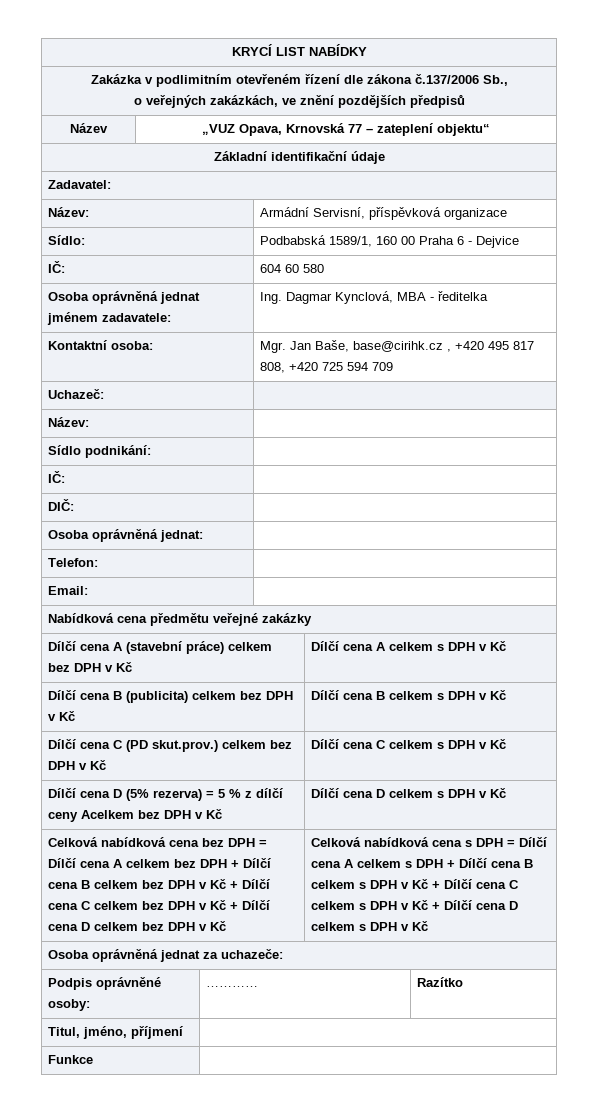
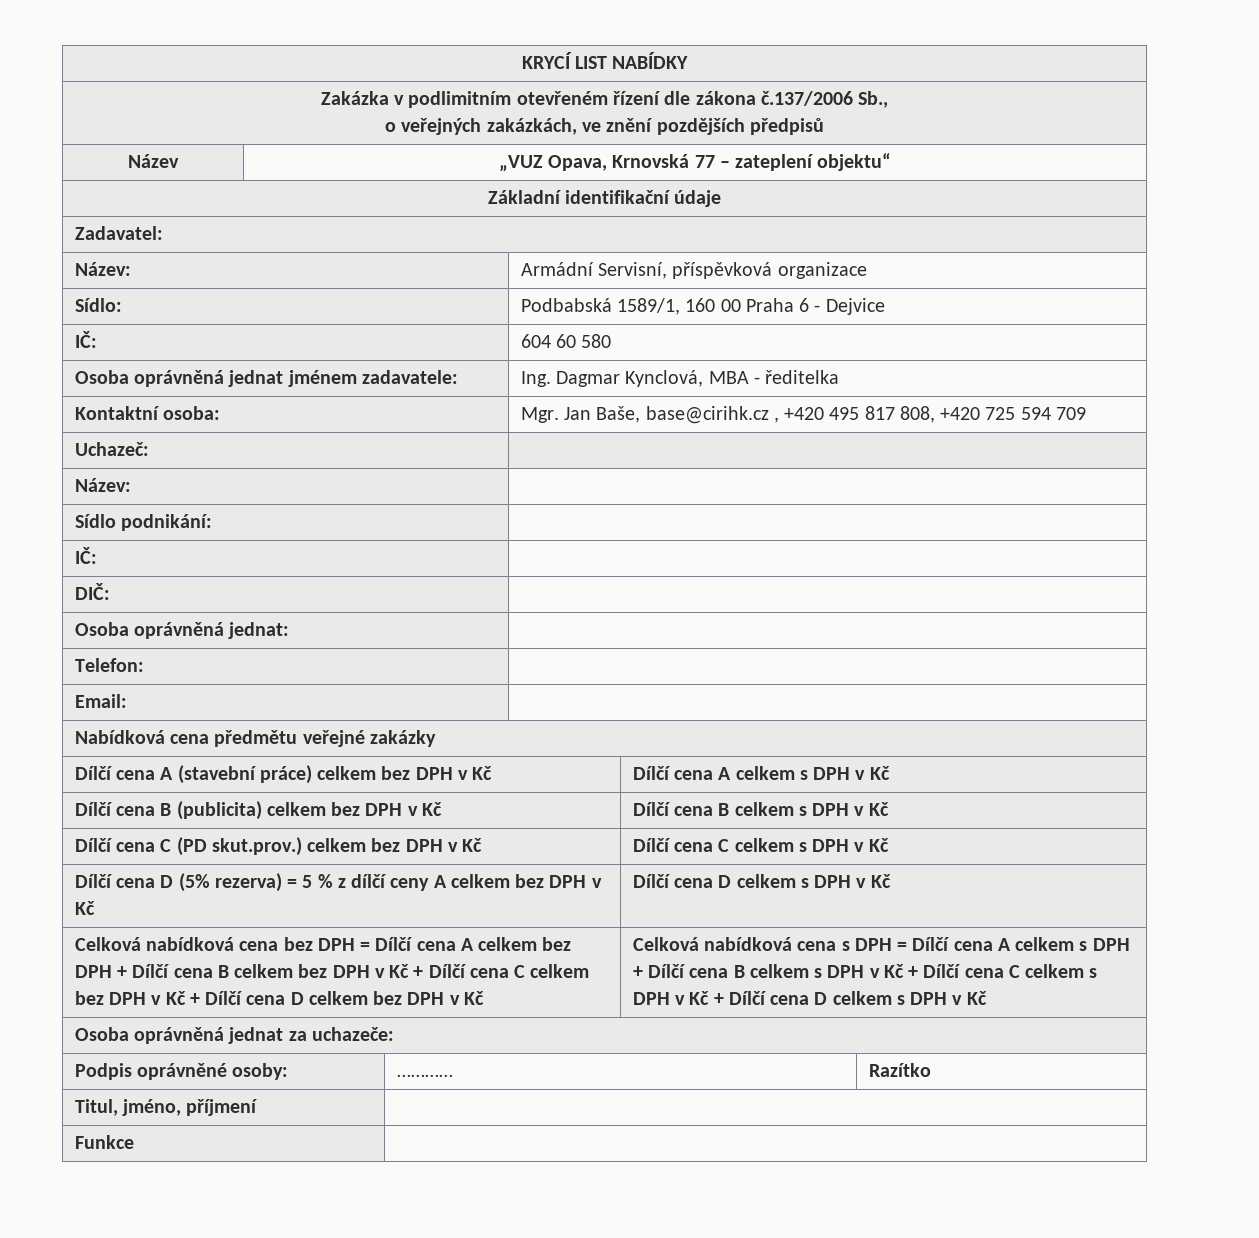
- Dílčí cena D (5% rezerva) = 5 % z dílčí ceny Acelkem bez DPH v Kč | Dílčí cena D celkem s DPH v Kč
+ Dílčí cena D (5% rezerva) = 5 % z dílčí ceny A celkem bez DPH v Kč | Dílčí cena D celkem s DPH v Kč

